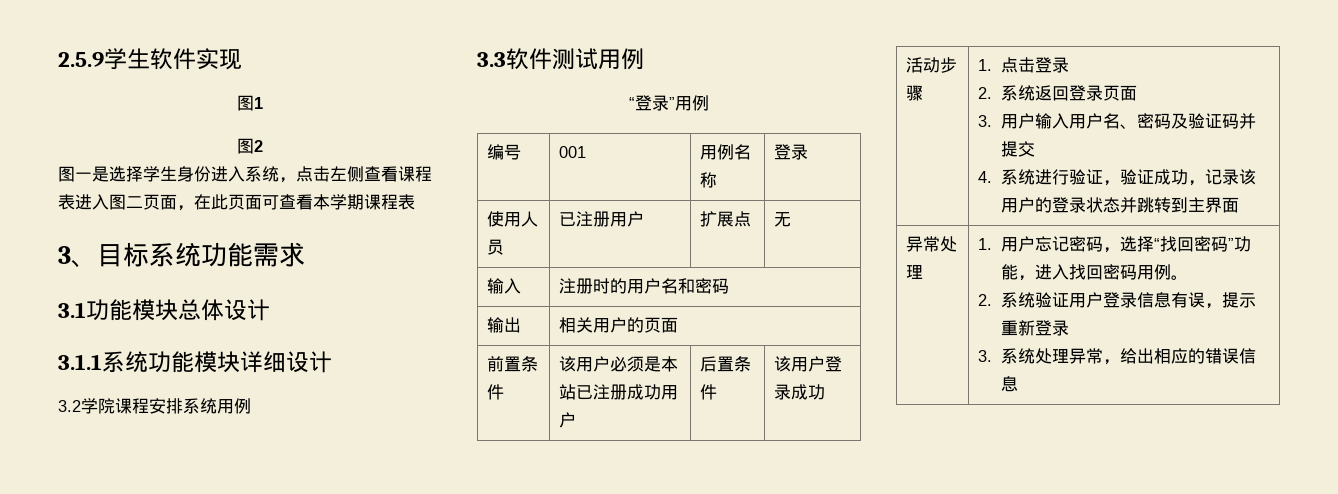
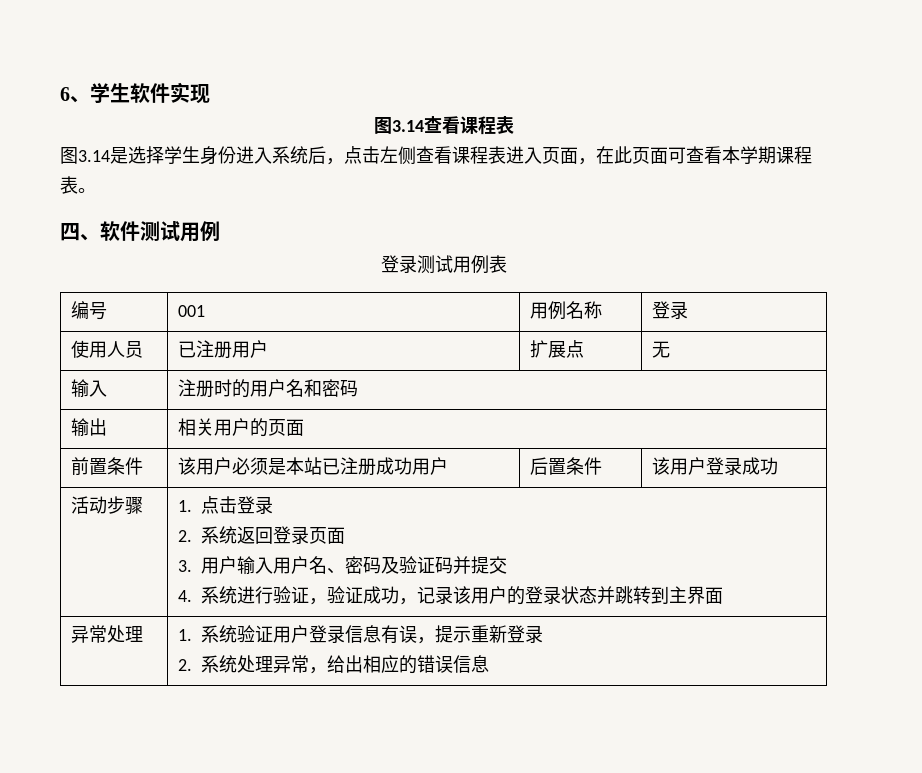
- 2.5.9学生软件实现
+ 6、学生软件实现
- 图1
- 图2
- 图一是选择学生身份进入系统，点击左侧查看课程表进入图二页面，在此页面可查看本学期课程表
- 3、目标系统功能需求
- 3.1功能模块总体设计
- 3.1.1系统功能模块详细设计
- 3.2学院课程安排系统用例
- 3.3软件测试用例
+ 图3.14查看课程表
+ 图3.14是选择学生身份进入系统后，点击左侧查看课程表进入页面，在此页面可查看本学期课程表。
+ 四、软件测试用例
- “登录”用例
+ 登录测试用例表
- 异常处理 | 1.用户忘记密码，选择“找回密码”功能，进入找回密码用例。
- 2.系统验证用户登录信息有误，提示重新登录
- 3.系统处理异常，给出相应的错误信息
+ 异常处理 | 1.系统验证用户登录信息有误，提示重新登录
+ 2.系统处理异常，给出相应的错误信息

